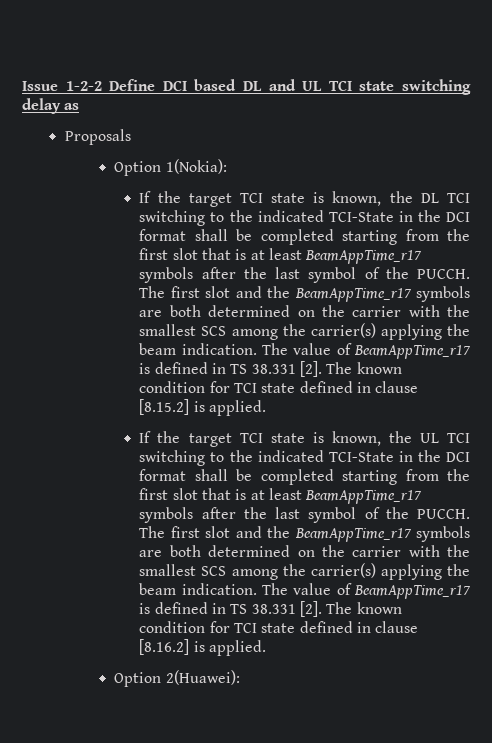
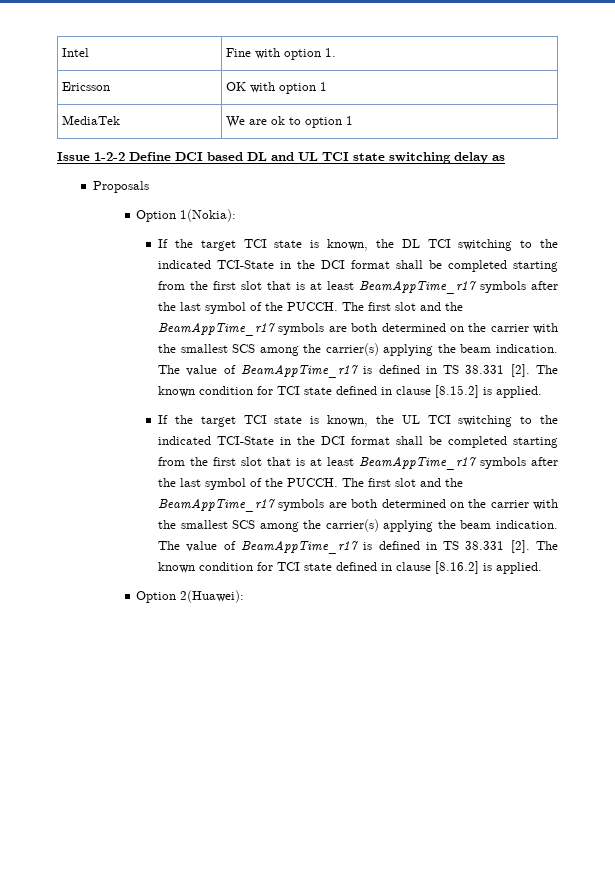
+ Intel | Fine with option 1.
+ Ericsson | OK with option 1
+ MediaTek | We are ok to option 1

